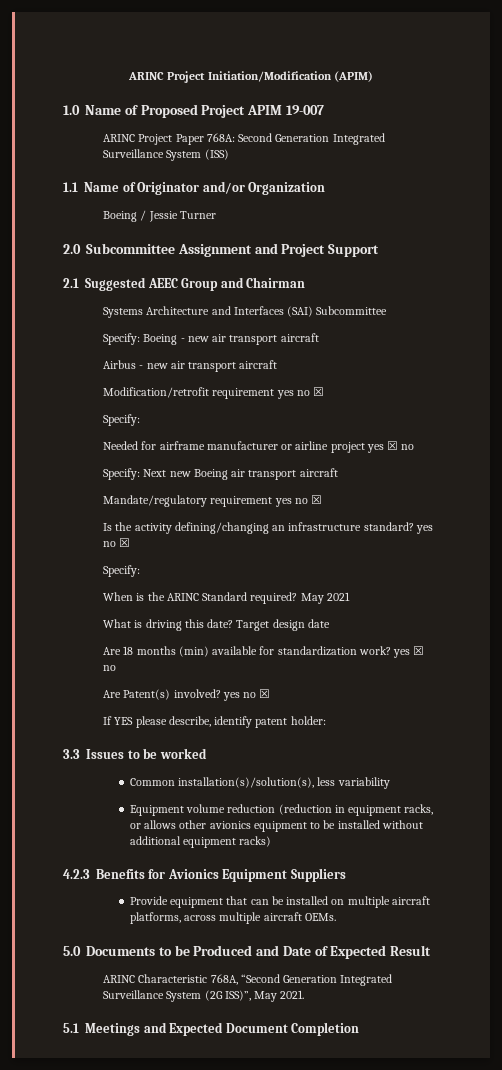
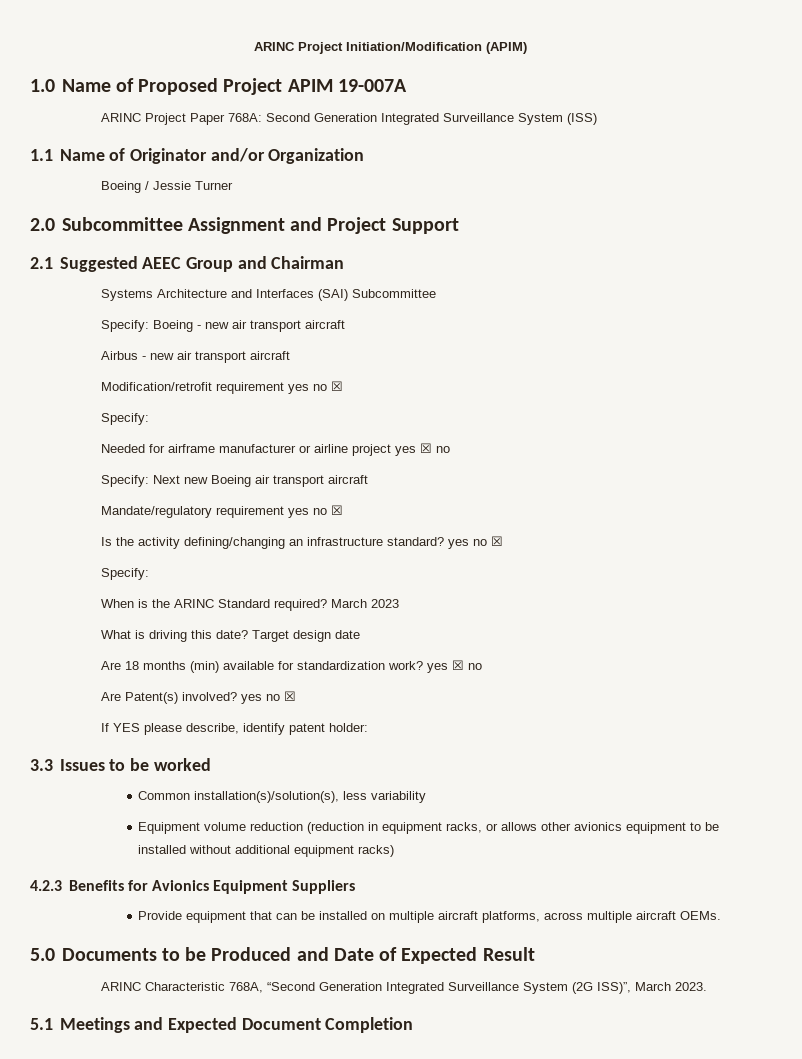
- 1.0 Name of Proposed Project APIM 19-007
+ 1.0 Name of Proposed Project APIM 19-007A
- May 2021
+ March 2023
- ARINC Characteristic 768A, “Second Generation Integrated Surveillance System (2G ISS)”, May 2021.
+ ARINC Characteristic 768A, “Second Generation Integrated Surveillance System (2G ISS)”, March 2023.

